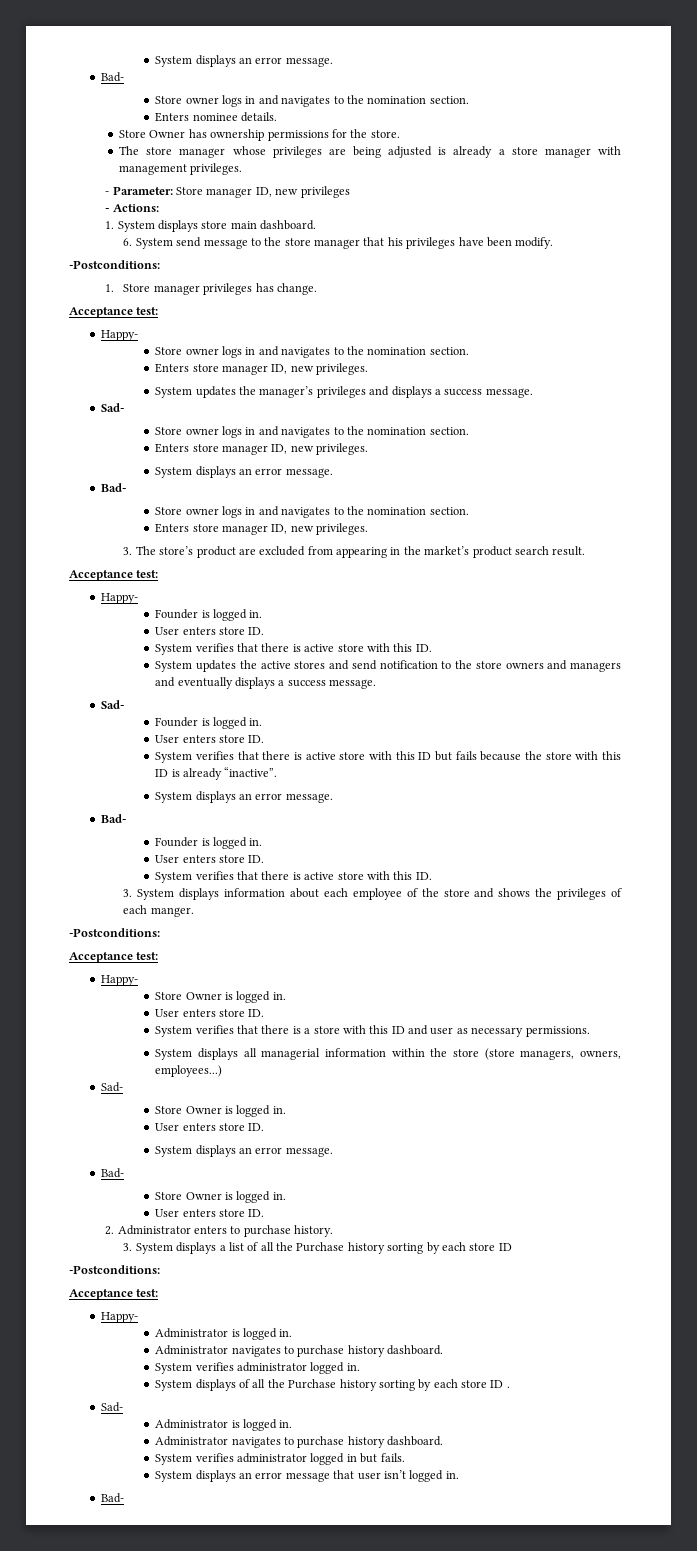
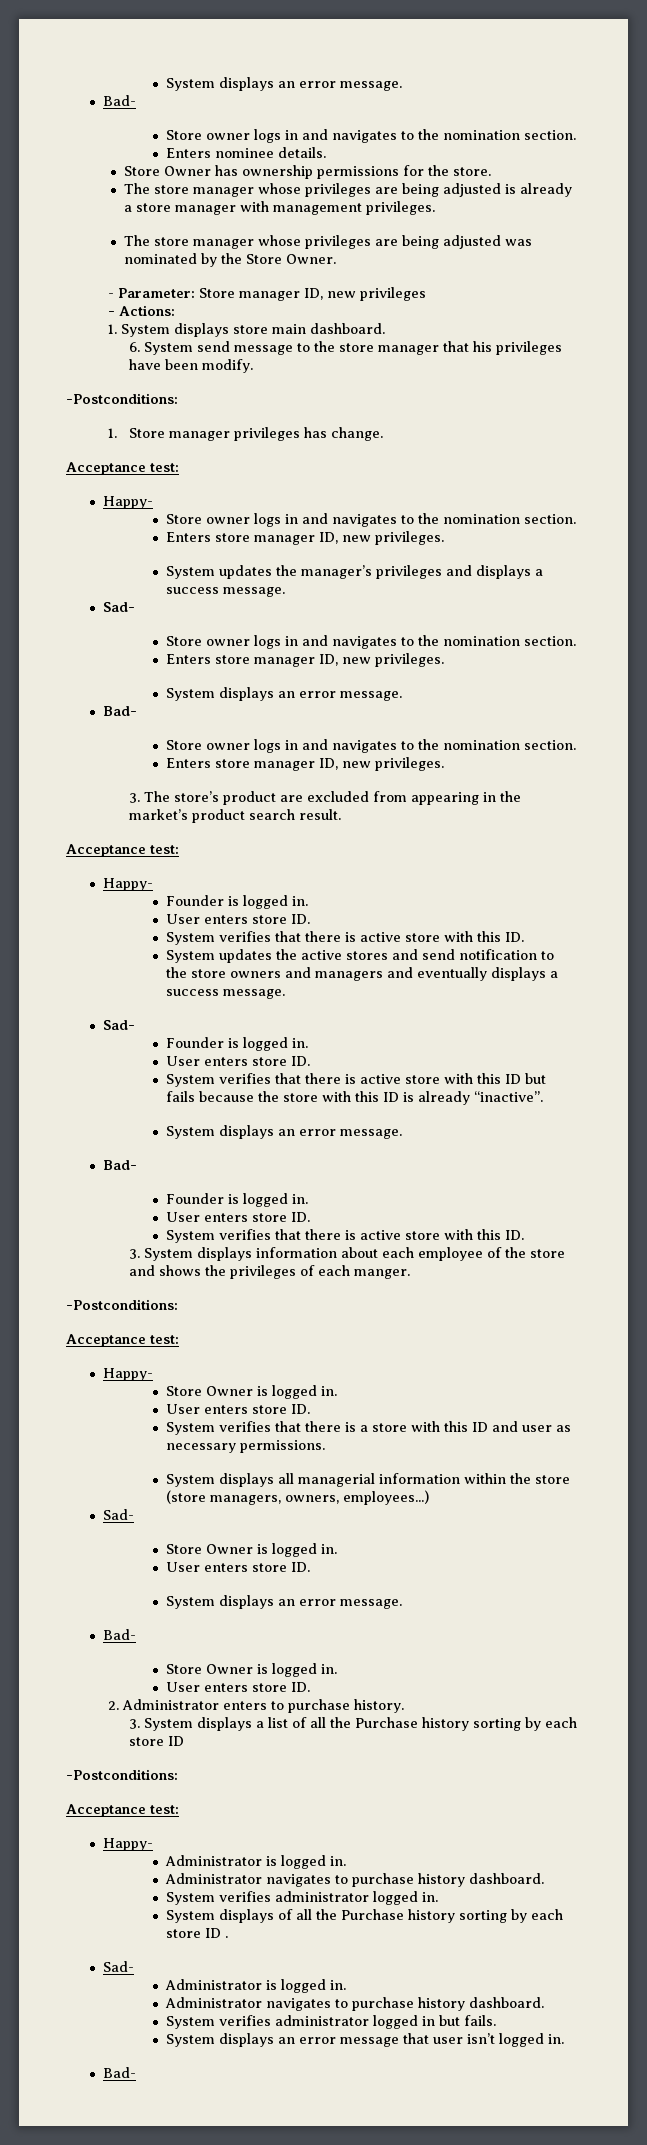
+ The store manager whose privileges are being adjusted was nominated by the Store Owner.

